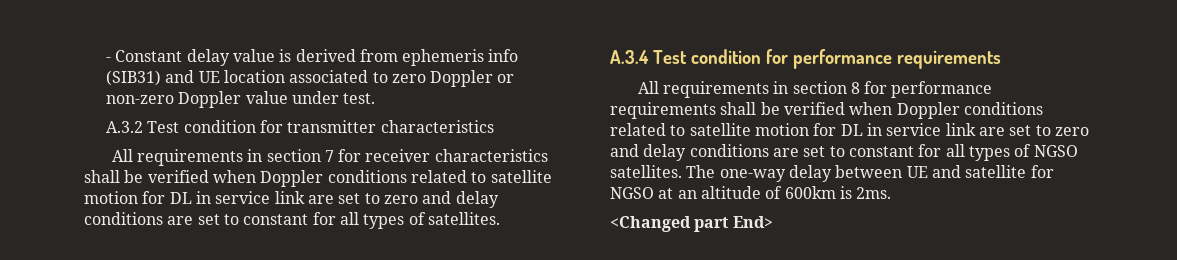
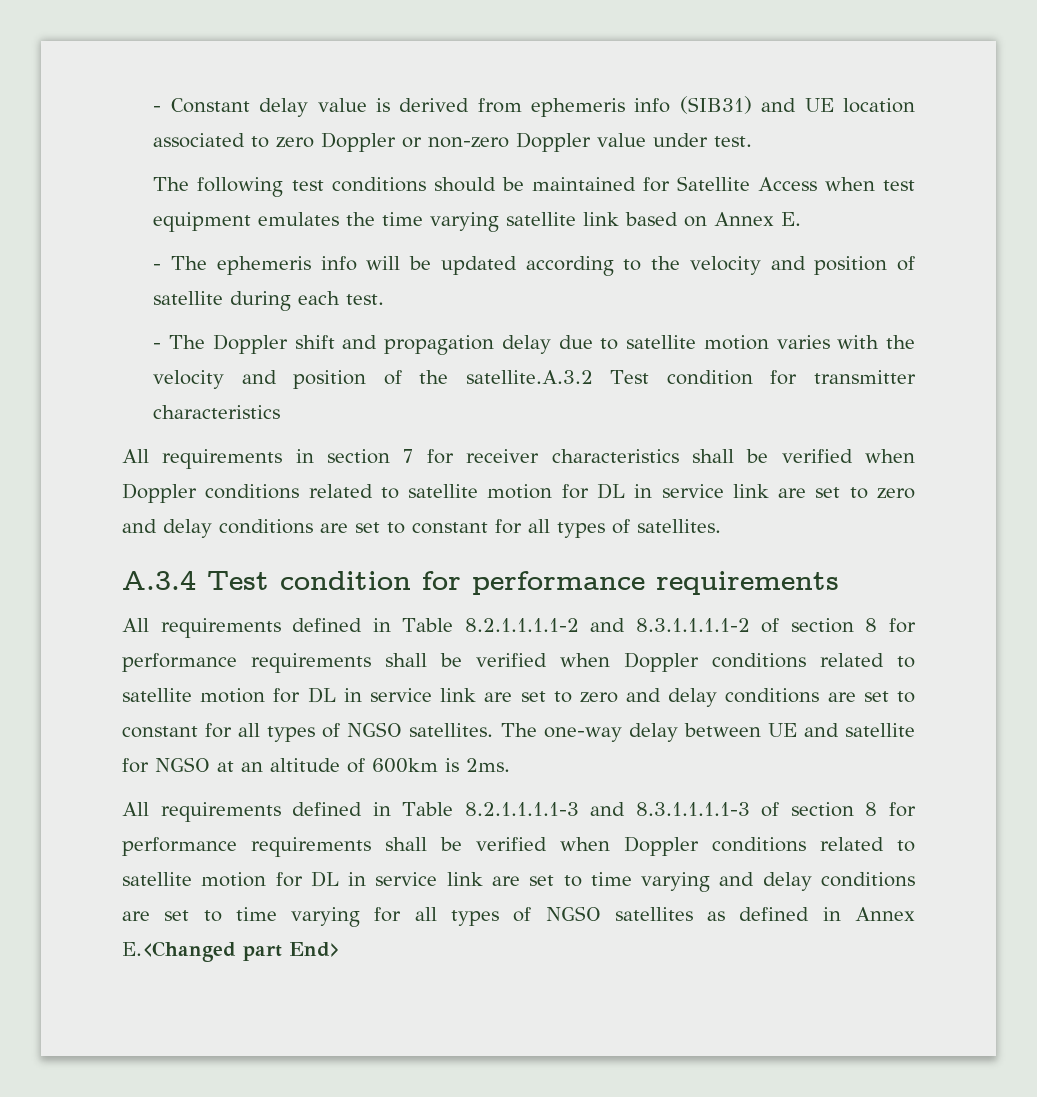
- A.3.2 Test condition for transmitter characteristics
+ The following test conditions should be maintained for Satellite Access when test equipment emulates the time varying satellite link based on Annex E.
+ - The ephemeris info will be updated according to the velocity and position of satellite during each test.
+ - The Doppler shift and propagation delay due to satellite motion varies with the velocity and position of the satellite.A.3.2 Test condition for transmitter characteristics
- All requirements in section 8 for performance requirements shall be verified when Doppler conditions related to satellite motion for DL in service link are set to zero and delay conditions are set to constant for all types of NGSO satellites.
+ All requirements defined in Table 8.2.1.1.1.1-2 and 8.3.1.1.1.1-2 of section 8 for performance requirements shall be verified when Doppler conditions related to satellite motion for DL in service link are set to zero and delay conditions are set to constant for all types of NGSO satellites.
- <Changed part End>
+ All requirements defined in Table 8.2.1.1.1.1-3 and 8.3.1.1.1.1-3 of section 8 for performance requirements shall be verified when Doppler conditions related to satellite motion for DL in service link are set to time varying and delay conditions are set to time varying for all types of NGSO satellites as defined in Annex E.<Changed part End>

